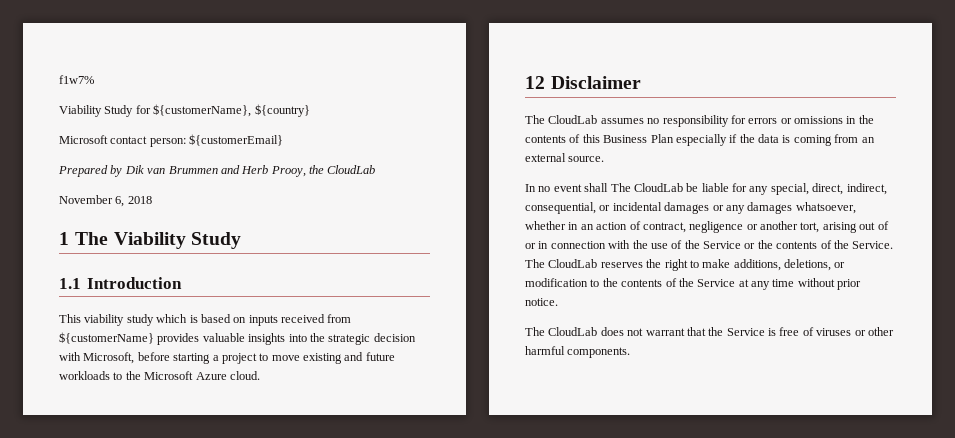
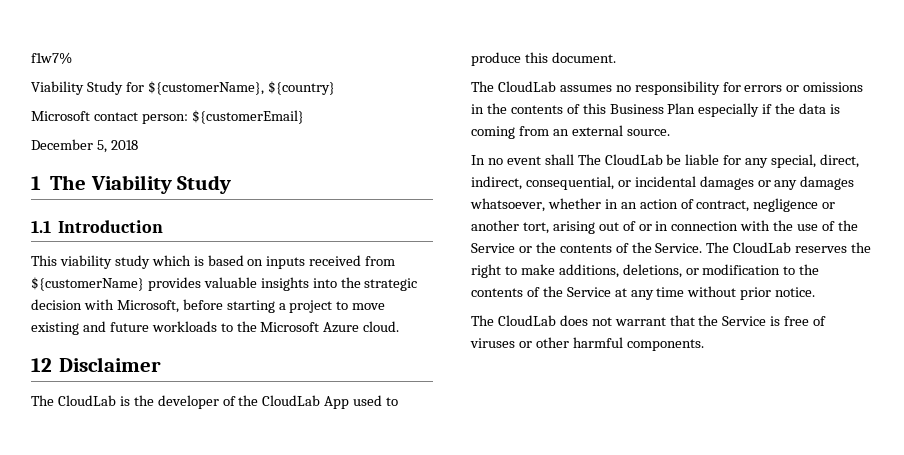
- Prepared by Dik van Brummen and Herb Prooy, the CloudLab
- November 6, 2018
+ December 5, 2018
+ The CloudLab is the developer of the CloudLab App used to produce this document.

